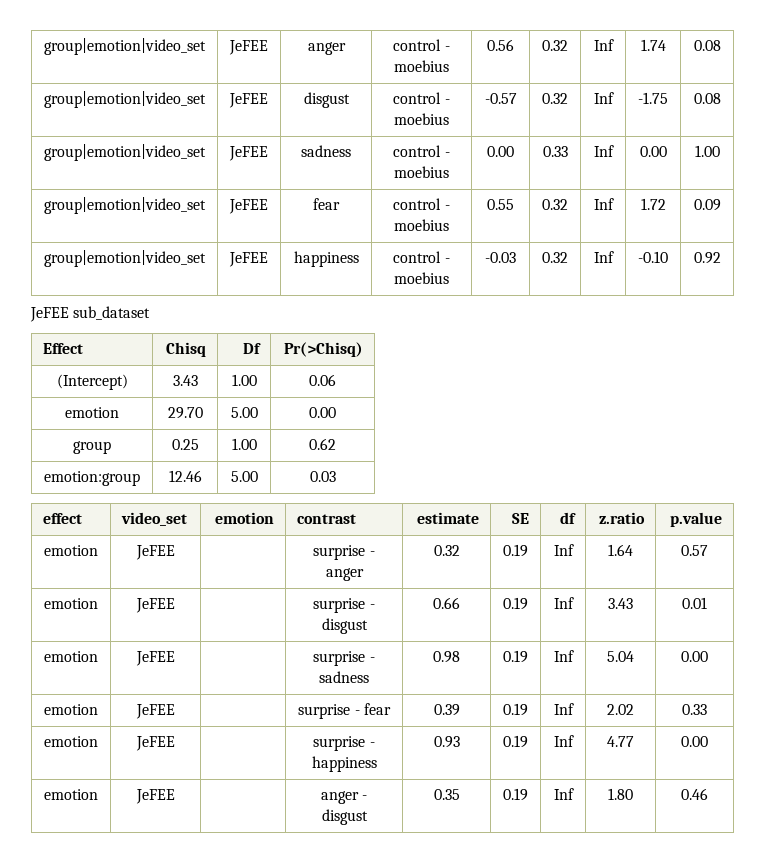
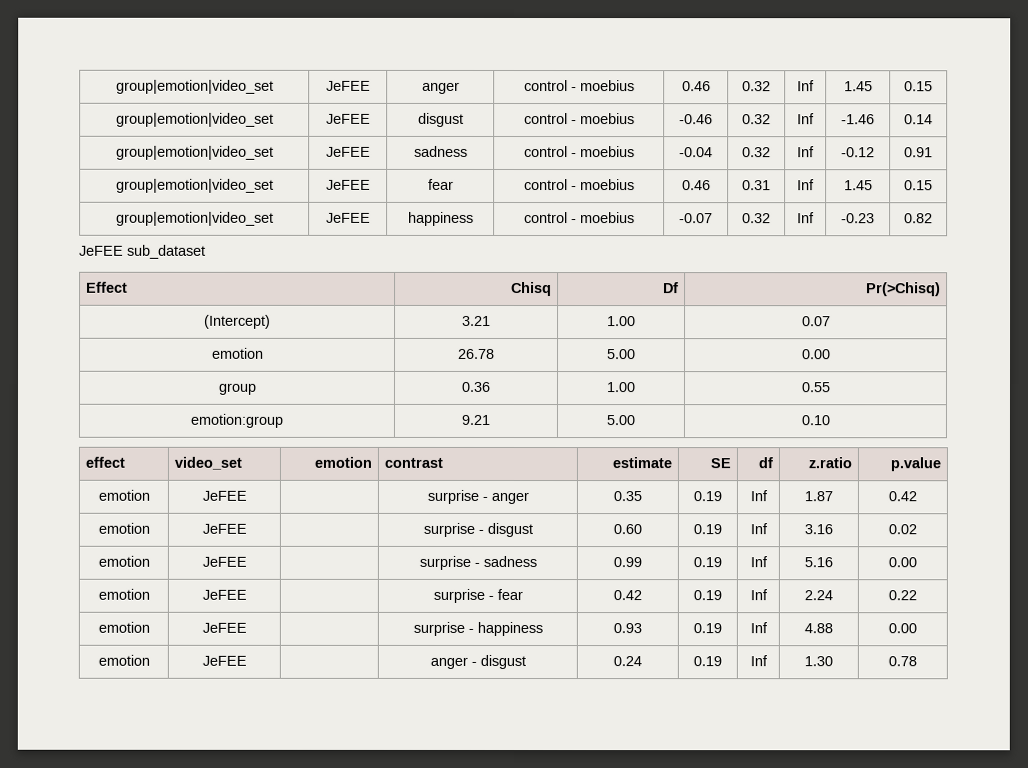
- group|emotion|video_set | JeFEE | anger | control - moebius | 0.56 | 0.32 | Inf | 1.74 | 0.08
+ group|emotion|video_set | JeFEE | anger | control - moebius | 0.46 | 0.32 | Inf | 1.45 | 0.15
- group|emotion|video_set | JeFEE | disgust | control - moebius | -0.57 | 0.32 | Inf | -1.75 | 0.08
+ group|emotion|video_set | JeFEE | disgust | control - moebius | -0.46 | 0.32 | Inf | -1.46 | 0.14
- group|emotion|video_set | JeFEE | sadness | control - moebius | 0.00 | 0.33 | Inf | 0.00 | 1.00
+ group|emotion|video_set | JeFEE | sadness | control - moebius | -0.04 | 0.32 | Inf | -0.12 | 0.91
- group|emotion|video_set | JeFEE | fear | control - moebius | 0.55 | 0.32 | Inf | 1.72 | 0.09
+ group|emotion|video_set | JeFEE | fear | control - moebius | 0.46 | 0.31 | Inf | 1.45 | 0.15
- group|emotion|video_set | JeFEE | happiness | control - moebius | -0.03 | 0.32 | Inf | -0.10 | 0.92
+ group|emotion|video_set | JeFEE | happiness | control - moebius | -0.07 | 0.32 | Inf | -0.23 | 0.82
- (Intercept) | 3.43 | 1.00 | 0.06
- emotion | 29.70 | 5.00 | 0.00
+ (Intercept) | 3.21 | 1.00 | 0.07
+ emotion | 26.78 | 5.00 | 0.00
- group | 0.25 | 1.00 | 0.62
+ group | 0.36 | 1.00 | 0.55
- emotion:group | 12.46 | 5.00 | 0.03
+ emotion:group | 9.21 | 5.00 | 0.10
- emotion | JeFEE | | surprise - anger | 0.32 | 0.19 | Inf | 1.64 | 0.57
+ emotion | JeFEE | | surprise - anger | 0.35 | 0.19 | Inf | 1.87 | 0.42
- emotion | JeFEE | | surprise - disgust | 0.66 | 0.19 | Inf | 3.43 | 0.01
+ emotion | JeFEE | | surprise - disgust | 0.60 | 0.19 | Inf | 3.16 | 0.02
- emotion | JeFEE | | surprise - sadness | 0.98 | 0.19 | Inf | 5.04 | 0.00
+ emotion | JeFEE | | surprise - sadness | 0.99 | 0.19 | Inf | 5.16 | 0.00
- emotion | JeFEE | | surprise - fear | 0.39 | 0.19 | Inf | 2.02 | 0.33
+ emotion | JeFEE | | surprise - fear | 0.42 | 0.19 | Inf | 2.24 | 0.22
- emotion | JeFEE | | surprise - happiness | 0.93 | 0.19 | Inf | 4.77 | 0.00
+ emotion | JeFEE | | surprise - happiness | 0.93 | 0.19 | Inf | 4.88 | 0.00
- emotion | JeFEE | | anger - disgust | 0.35 | 0.19 | Inf | 1.80 | 0.46
+ emotion | JeFEE | | anger - disgust | 0.24 | 0.19 | Inf | 1.30 | 0.78

